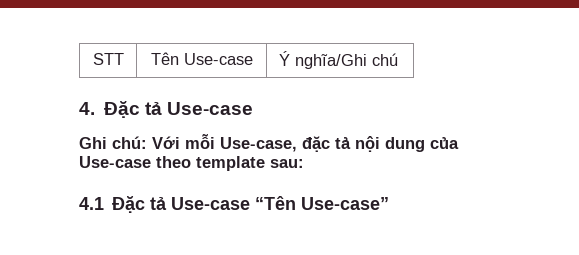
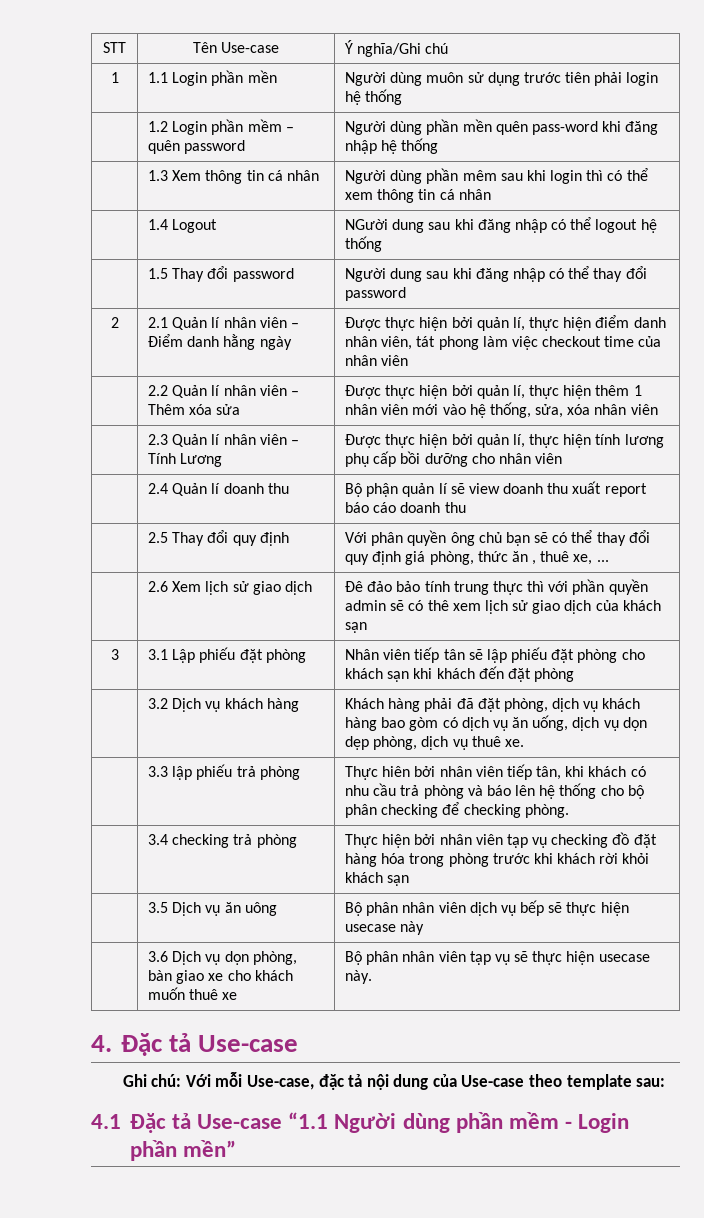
+ 1 | 1.1 Login phần mền | Người dùng muôn sử dụng trước tiên phải login hệ thống
+ | 1.2 Login phần mềm – quên password | Người dùng phần mền quên pass-word khi đăng nhập hệ thống
+ | 1.3 Xem thông tin cá nhân | Người dùng phần mêm sau khi login thì có thể xem thông tin cá nhân
+ | 1.4 Logout | NGười dung sau khi đăng nhập có thể logout hệ thống
+ | 1.5 Thay đổi password | Người dung sau khi đăng nhập có thể thay đổi password
+ 2 | 2.1 Quản lí nhân viên – Điểm danh hằng ngày | Được thực hiện bởi quản lí, thực hiện điểm danh nhân viên, tát phong làm việc checkout time của nhân viên
+ | 2.2 Quản lí nhân viên – Thêm xóa sửa | Được thực hiện bởi quản lí, thực hiện thêm 1 nhân viên mới vào hệ thống, sửa, xóa nhân viên
+ | 2.3 Quản lí nhân viên – Tính Lương | Được thực hiện bởi quản lí, thực hiện tính lương phụ cấp bồi dưỡng cho nhân viên
+ | 2.4 Quản lí doanh thu | Bộ phận quản lí sẽ view doanh thu xuất report báo cáo doanh thu
+ | 2.5 Thay đổi quy định | Với phân quyền ông chủ bạn sẽ có thể thay đổi quy định giá phòng, thức ăn , thuê xe, ...
+ | 2.6 Xem lịch sử giao dịch | Đê đảo bảo tính trung thực thì với phần quyền admin sẽ có thê xem lịch sử giao dịch của khách sạn
+ 3 | 3.1 Lập phiếu đặt phòng | Nhân viên tiếp tân sẽ lập phiếu đặt phòng cho khách sạn khi khách đến đặt phòng
+ | 3.2 Dịch vụ khách hàng | Khách hàng phải đã đặt phòng, dịch vụ khách hàng bao gòm có dịch vụ ăn uống, dịch vụ dọn dẹp phòng, dịch vụ thuê xe.
+ | 3.3 lập phiếu trả phòng | Thực hiên bởi nhân viên tiếp tân, khi khách có nhu cầu trả phòng và báo lên hệ thống cho bộ phân checking để checking phòng.
+ | 3.4 checking trả phòng | Thực hiện bởi nhân viên tạp vụ checking đồ đặt hàng hóa trong phòng trước khi khách rời khỏi khách sạn
+ | 3.5 Dịch vụ ăn uông | Bộ phân nhân viên dịch vụ bếp sẽ thực hiện usecase này
+ | 3.6 Dịch vụ dọn phòng, bàn giao xe cho khách muốn thuê xe | Bộ phân nhân viên tạp vụ sẽ thực hiện usecase này.
- 4.1 Đặc tả Use-case “Tên Use-case”
+ 4.1 Đặc tả Use-case “1.1 Người dùng phần mềm - Login phần mền”

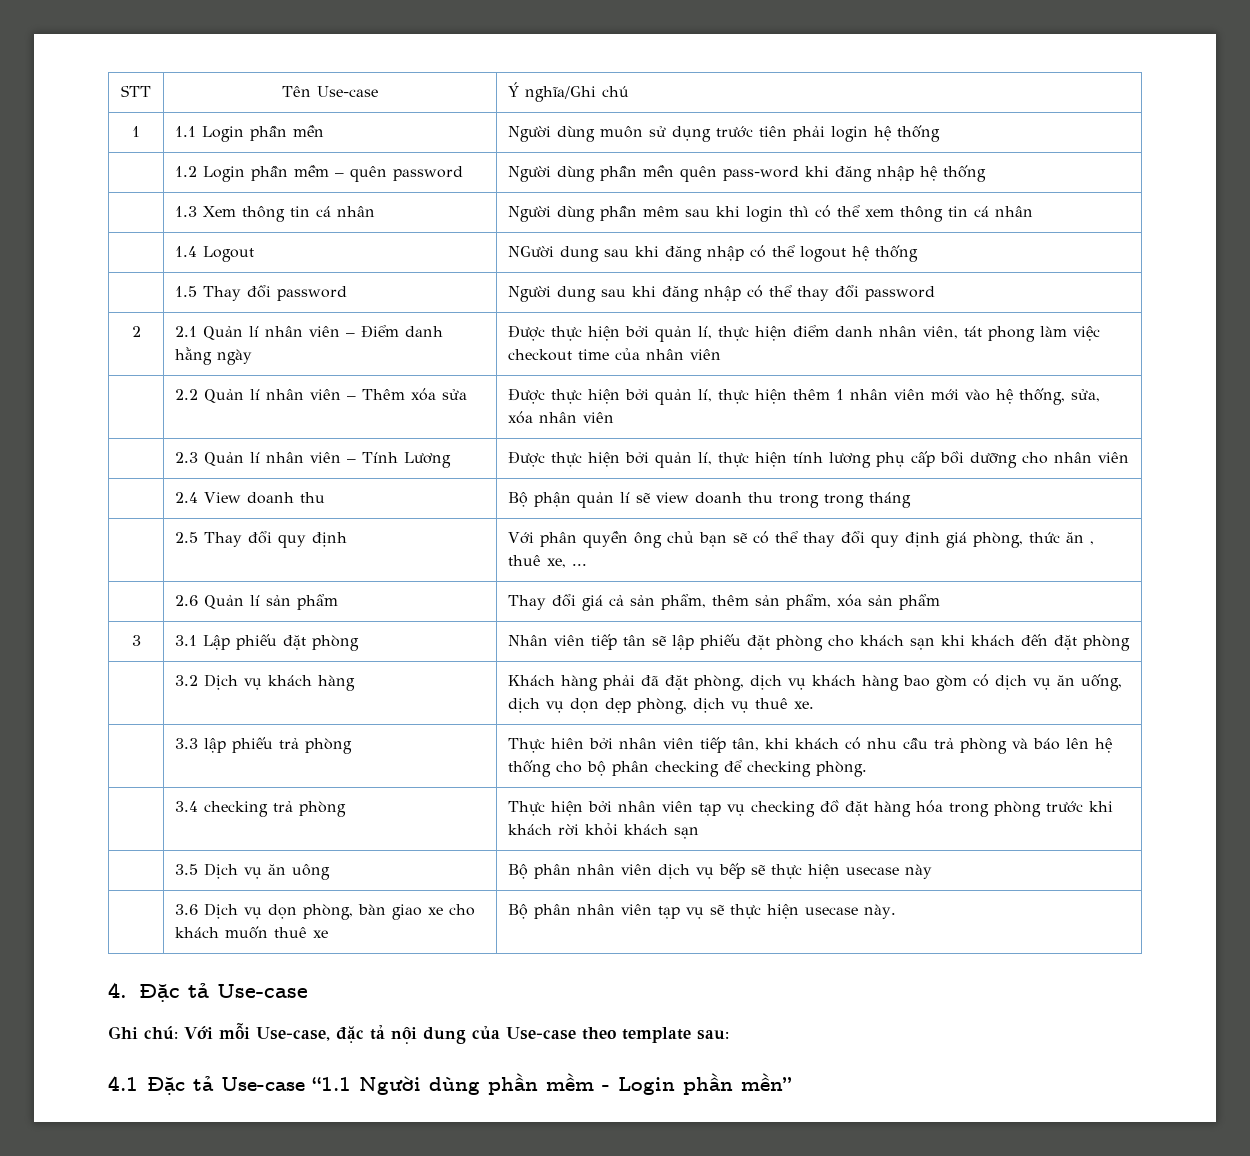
- | 2.4 Quản lí doanh thu | Bộ phận quản lí sẽ view doanh thu xuất report báo cáo doanh thu
+ | 2.4 View doanh thu | Bộ phận quản lí sẽ view doanh thu trong trong tháng
- | 2.6 Xem lịch sử giao dịch | Đê đảo bảo tính trung thực thì với phần quyền admin sẽ có thê xem lịch sử giao dịch của khách sạn
+ | 2.6 Quản lí sản phẩm | Thay đổi giá cả sản phẩm, thêm sản phẩm, xóa sản phẩm

